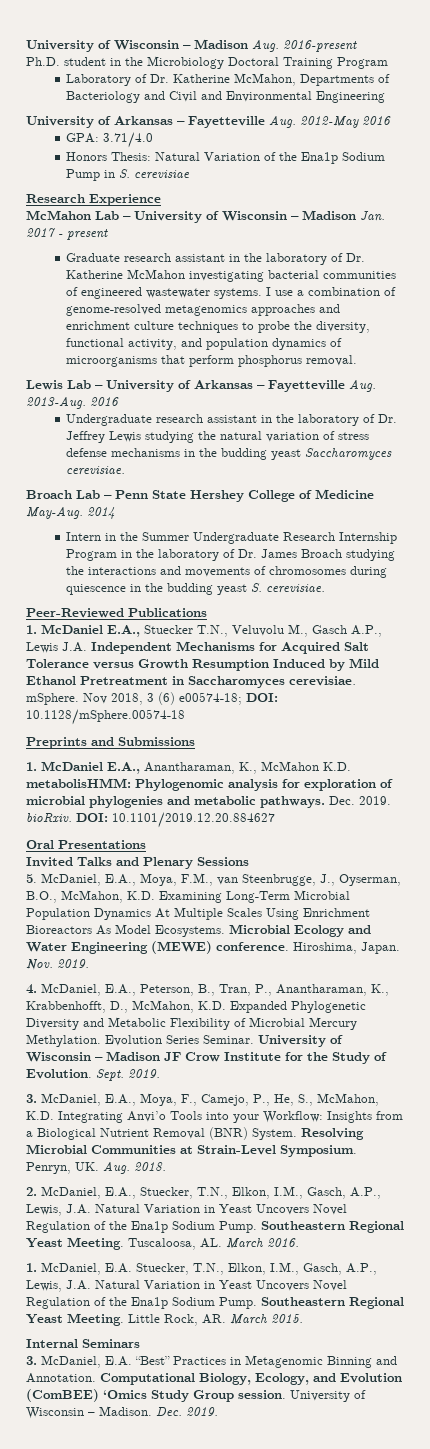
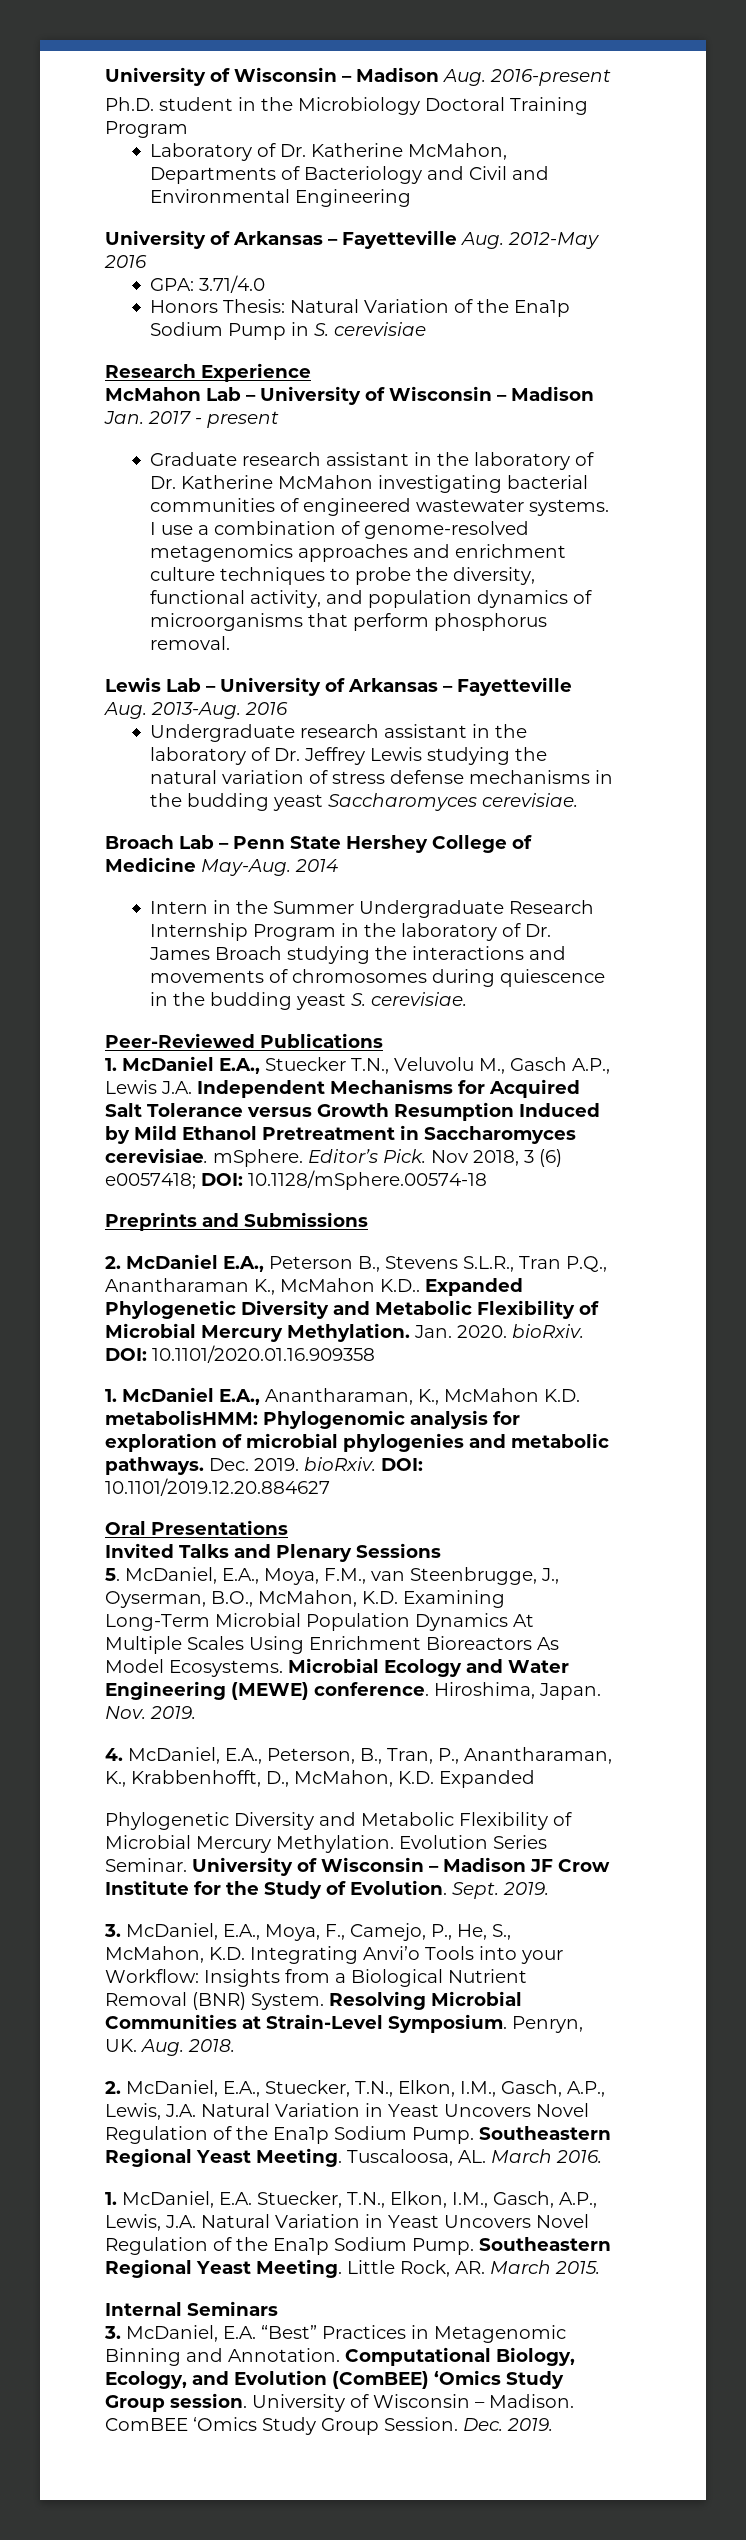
+ Editor’s Pick.
- Nov 2018, 3 (6) e00574-18; DOI: 10.1128/mSphere.00574-18
+ Nov 2018, 3 (6) e0057418; DOI: 10.1128/mSphere.00574-18
+ 2. McDaniel E.A., Peterson B., Stevens S.L.R., Tran P.Q., Anantharaman K., McMahon K.D.. Expanded Phylogenetic Diversity and Metabolic Flexibility of Microbial Mercury Methylation. Jan. 2020. bioRxiv. DOI: 10.1101/2020.01.16.909358
- 4. McDaniel, E.A., Peterson, B., Tran, P., Anantharaman, K., Krabbenhofft, D., McMahon, K.D. Expanded Phylogenetic Diversity and Metabolic Flexibility of Microbial Mercury Methylation.
+ 4. McDaniel, E.A., Peterson, B., Tran, P., Anantharaman, K., Krabbenhofft, D., McMahon, K.D. Expanded
+ Phylogenetic Diversity and Metabolic Flexibility of Microbial Mercury Methylation.
+ ComBEE ‘Omics Study Group Session.

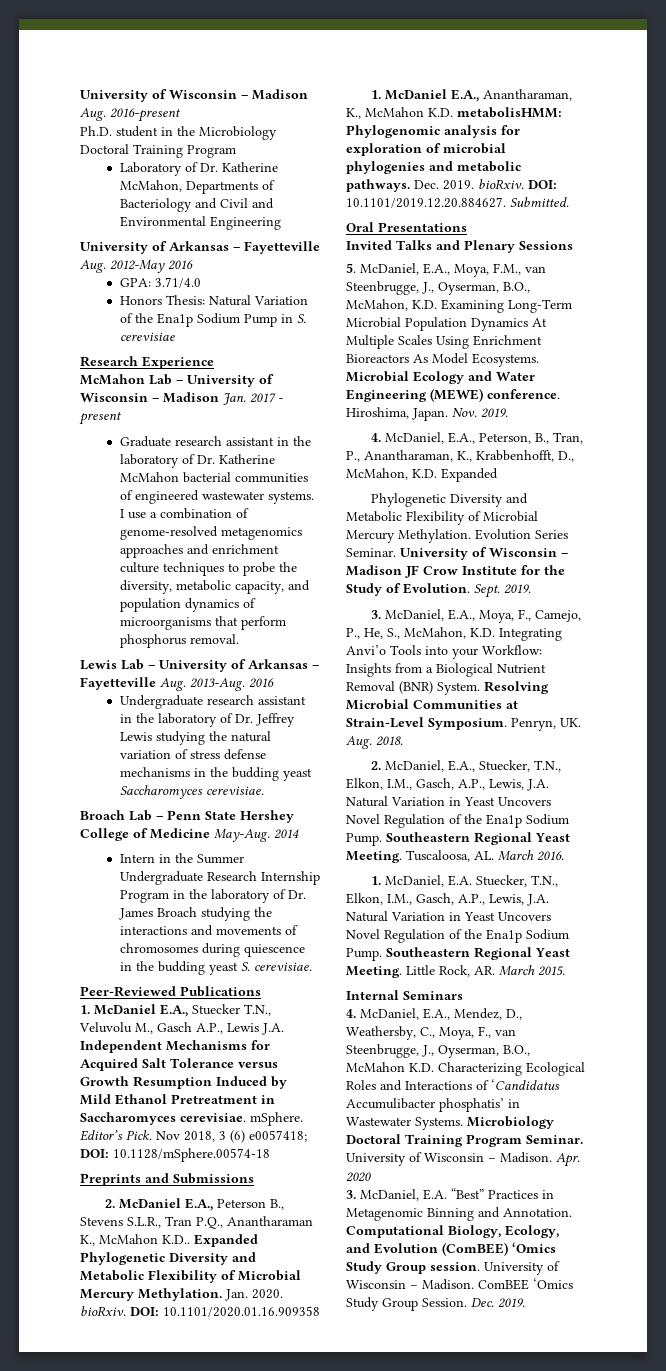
- Graduate research assistant in the laboratory of Dr. Katherine McMahon investigating bacterial communities of engineered wastewater systems.
+ Graduate research assistant in the laboratory of Dr. Katherine McMahon bacterial communities of engineered wastewater systems.
- I use a combination of genome-resolved metagenomics approaches and enrichment culture techniques to probe the diversity, functional activity, and population dynamics of microorganisms that perform phosphorus removal.
+ I use a combination of genome-resolved metagenomics approaches and enrichment culture techniques to probe the diversity, metabolic capacity, and population dynamics of microorganisms that perform phosphorus removal.
- DOI: 10.1101/2019.12.20.884627
+ DOI: 10.1101/2019.12.20.884627. Submitted.
+ 4. McDaniel, E.A., Mendez, D., Weathersby, C., Moya, F., van Steenbrugge, J., Oyserman, B.O., McMahon K.D. Characterizing Ecological Roles and Interactions of ‘Candidatus Accumulibacter phosphatis’ in Wastewater Systems. Microbiology Doctoral Training Program Seminar. University of Wisconsin – Madison. Apr. 2020

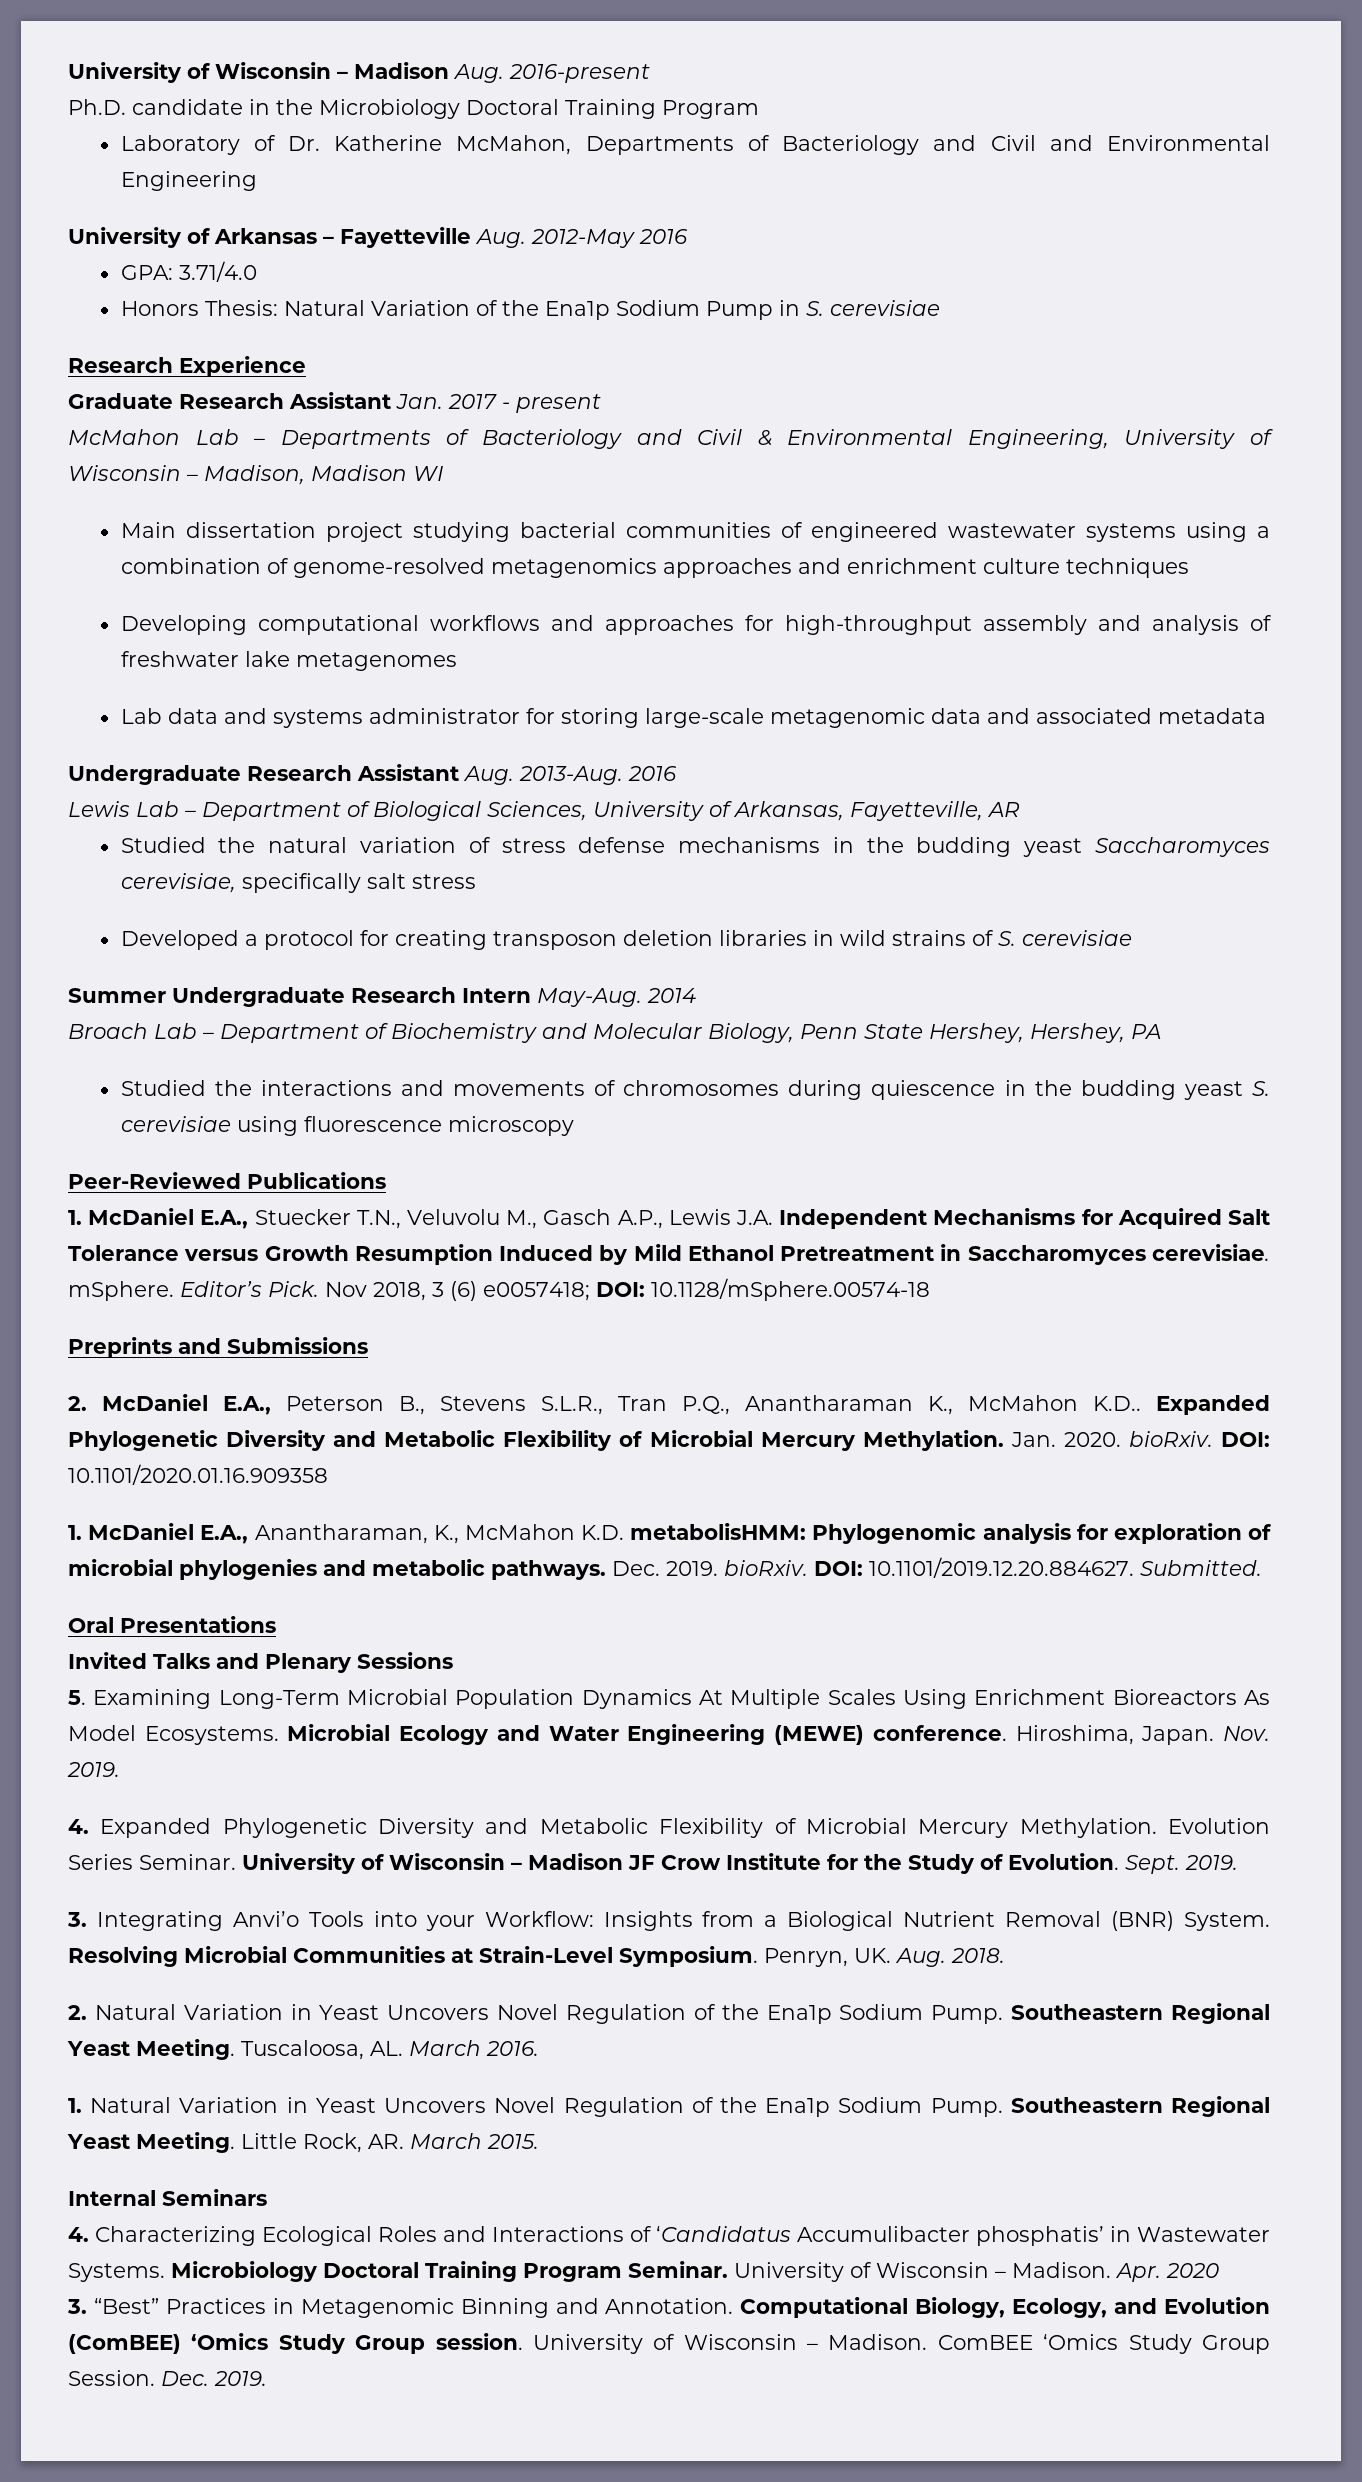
- Ph.D. student in the Microbiology Doctoral Training Program
+ Ph.D. candidate in the Microbiology Doctoral Training Program
- McMahon Lab – University of Wisconsin – Madison Jan. 2017 - present
- Graduate research assistant in the laboratory of Dr. Katherine McMahon bacterial communities of engineered wastewater systems. I use a combination of genome-resolved metagenomics approaches and enrichment culture techniques to probe the diversity, metabolic capacity, and population dynamics of microorganisms that perform phosphorus removal.
- Lewis Lab – University of Arkansas – Fayetteville Aug. 2013-Aug. 2016
- Undergraduate research assistant in the laboratory of Dr. Jeffrey Lewis studying the natural variation of stress defense mechanisms in the budding yeast Saccharomyces cerevisiae.
- Broach Lab – Penn State Hershey College of Medicine May-Aug. 2014
- Intern in the Summer Undergraduate Research Internship Program in the laboratory of Dr. James Broach studying the interactions and movements of chromosomes during quiescence in the budding yeast S. cerevisiae.
+ Graduate Research Assistant Jan. 2017 - present
+ McMahon Lab – Departments of Bacteriology and Civil & Environmental Engineering, University of Wisconsin – Madison, Madison WI
+ Main dissertation project studying bacterial communities of engineered wastewater systems using a combination of genome-resolved metagenomics approaches and enrichment culture techniques
+ Developing computational workflows and approaches for high-throughput assembly and analysis of freshwater lake metagenomes
+ Lab data and systems administrator for storing large-scale metagenomic data and associated metadata
+ Undergraduate Research Assistant Aug. 2013-Aug. 2016
+ Lewis Lab – Department of Biological Sciences, University of Arkansas, Fayetteville, AR
+ Studied the natural variation of stress defense mechanisms in the budding yeast Saccharomyces cerevisiae, specifically salt stress
+ Developed a protocol for creating transposon deletion libraries in wild strains of S. cerevisiae
+ Summer Undergraduate Research Intern May-Aug. 2014
+ Broach Lab – Department of Biochemistry and Molecular Biology, Penn State Hershey, Hershey, PA
+ Studied the interactions and movements of chromosomes during quiescence in the budding yeast S. cerevisiae using fluorescence microscopy
- 5. McDaniel, E.A., Moya, F.M., van Steenbrugge, J., Oyserman, B.O., McMahon, K.D. Examining Long-Term Microbial Population Dynamics At Multiple Scales Using Enrichment Bioreactors As Model Ecosystems.
+ 5. Examining Long-Term Microbial Population Dynamics At Multiple Scales Using Enrichment Bioreactors As Model Ecosystems.
- 4. McDaniel, E.A., Peterson, B., Tran, P., Anantharaman, K., Krabbenhofft, D., McMahon, K.D. Expanded
- Phylogenetic Diversity and Metabolic Flexibility of Microbial Mercury Methylation.
+ 4. Expanded Phylogenetic Diversity and Metabolic Flexibility of Microbial Mercury Methylation.
- 3. McDaniel, E.A., Moya, F., Camejo, P., He, S., McMahon, K.D. Integrating Anvi’o Tools into your Workflow: Insights from a Biological Nutrient Removal (BNR) System.
+ 3. Integrating Anvi’o Tools into your Workflow: Insights from a Biological Nutrient Removal (BNR) System.
- 2. McDaniel, E.A., Stuecker, T.N., Elkon, I.M., Gasch, A.P., Lewis, J.A. Natural Variation in Yeast Uncovers Novel Regulation of the Ena1p Sodium Pump.
+ 2. Natural Variation in Yeast Uncovers Novel Regulation of the Ena1p Sodium Pump.
- 1. McDaniel, E.A. Stuecker, T.N., Elkon, I.M., Gasch, A.P., Lewis, J.A. Natural Variation in Yeast Uncovers Novel Regulation of the Ena1p Sodium Pump.
+ 1. Natural Variation in Yeast Uncovers Novel Regulation of the Ena1p Sodium Pump.
- 4. McDaniel, E.A., Mendez, D., Weathersby, C., Moya, F., van Steenbrugge, J., Oyserman, B.O., McMahon K.D. Characterizing Ecological Roles and Interactions of ‘Candidatus Accumulibacter phosphatis’ in Wastewater Systems.
+ 4. Characterizing Ecological Roles and Interactions of ‘Candidatus Accumulibacter phosphatis’ in Wastewater Systems.
- 3. McDaniel, E.A. “Best” Practices in Metagenomic Binning and Annotation.
+ 3. “Best” Practices in Metagenomic Binning and Annotation.

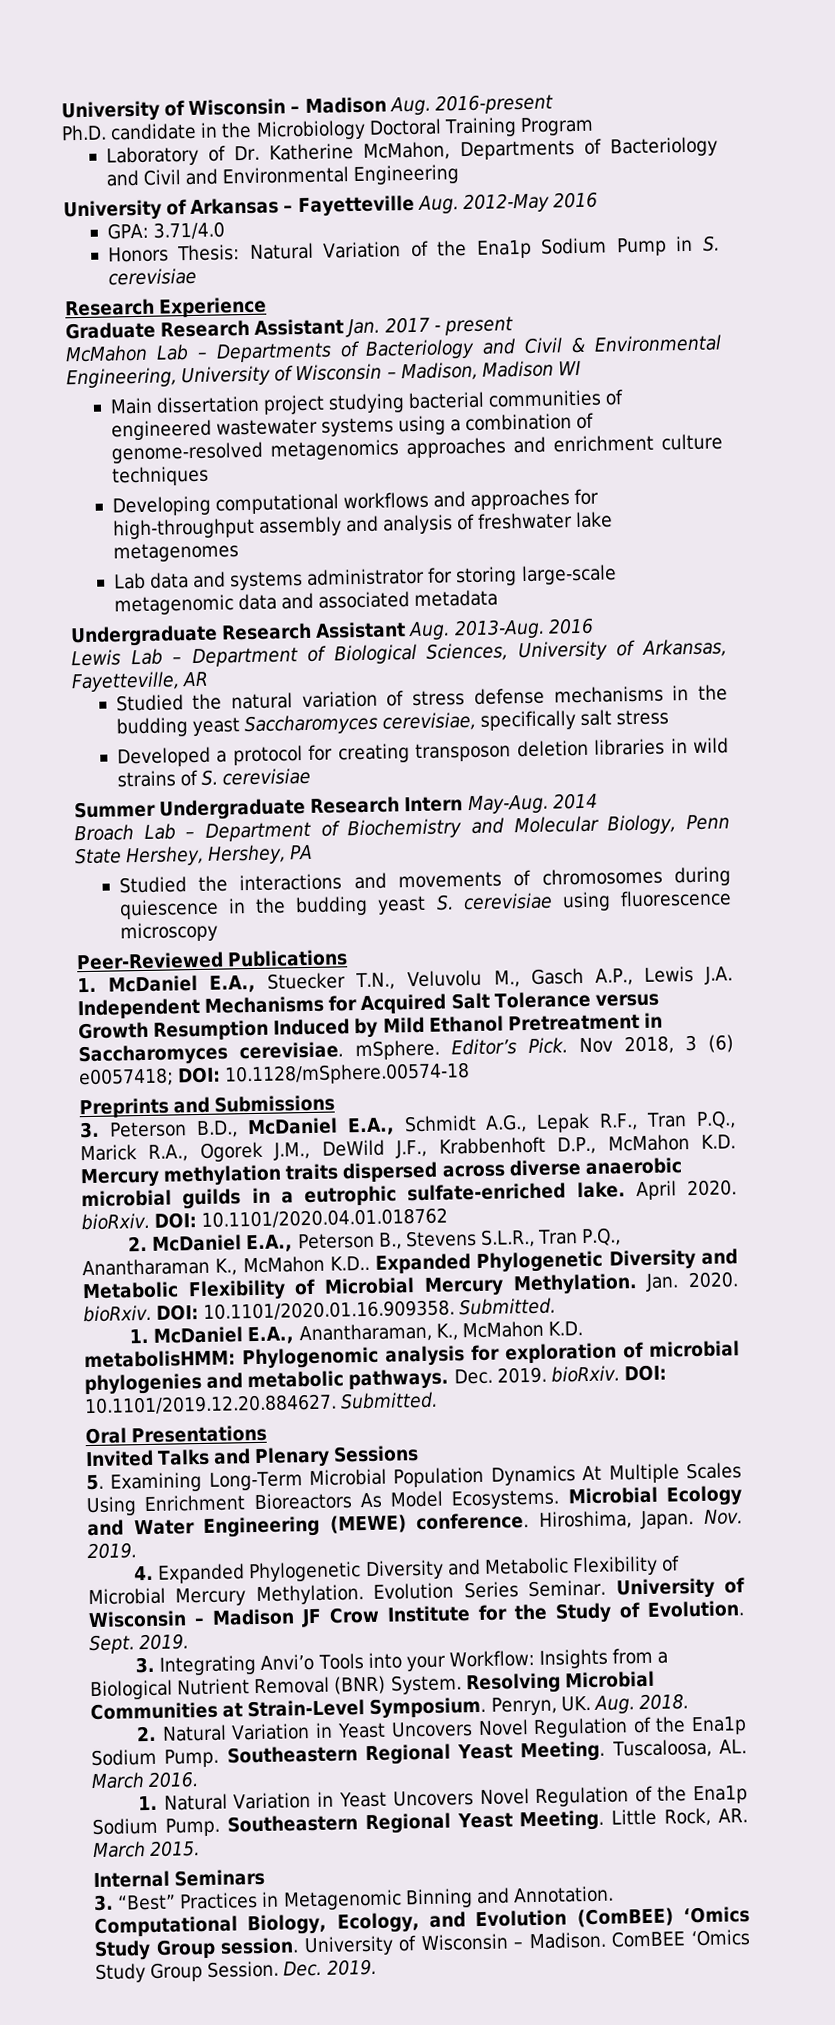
+ 3. Peterson B.D., McDaniel E.A., Schmidt A.G., Lepak R.F., Tran P.Q., Marick R.A., Ogorek J.M., DeWild J.F., Krabbenhoft D.P., McMahon K.D. Mercury methylation traits dispersed across diverse anaerobic microbial guilds in a eutrophic sulfate-enriched lake. April 2020. bioRxiv. DOI: 10.1101/2020.04.01.018762
- DOI: 10.1101/2020.01.16.909358
+ DOI: 10.1101/2020.01.16.909358. Submitted.
- 4. Characterizing Ecological Roles and Interactions of ‘Candidatus Accumulibacter phosphatis’ in Wastewater Systems. Microbiology Doctoral Training Program Seminar. University of Wisconsin – Madison. Apr. 2020

